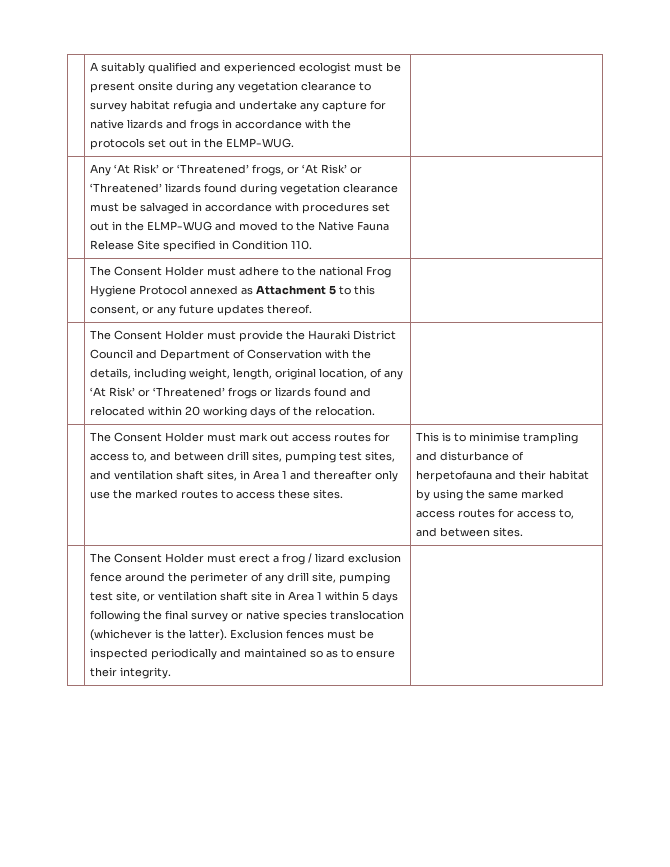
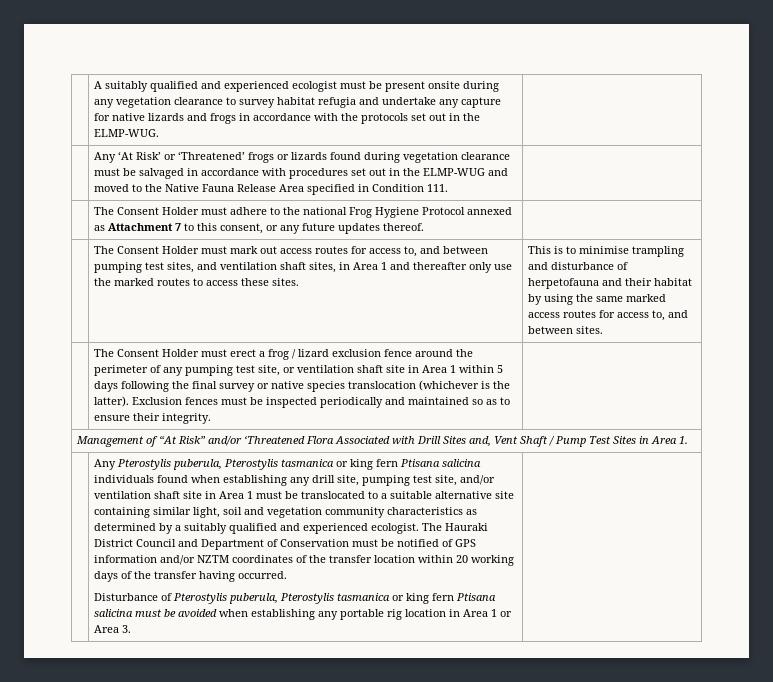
- | Any ‘At Risk’ or ‘Threatened’ frogs, or ‘At Risk’ or ‘Threatened’ lizards found during vegetation clearance must be salvaged in accordance with procedures set out in the ELMP-WUG and moved to the Native Fauna Release Site specified in Condition 110. |
+ | Any ‘At Risk’ or ‘Threatened’ frogs or lizards found during vegetation clearance must be salvaged in accordance with procedures set out in the ELMP-WUG and moved to the Native Fauna Release Area specified in Condition 111. |
- | The Consent Holder must adhere to the national Frog Hygiene Protocol annexed as Attachment 5 to this consent, or any future updates thereof. |
+ | The Consent Holder must adhere to the national Frog Hygiene Protocol annexed as Attachment 7 to this consent, or any future updates thereof. |
- | The Consent Holder must provide the Hauraki District Council and Department of Conservation with the details, including weight, length, original location, of any ‘At Risk’ or ‘Threatened’ frogs or lizards found and relocated within 20 working days of the relocation. |
- The Consent Holder must mark out access routes for access to, and between drill sites, pumping test sites, and ventilation shaft sites, in Area 1 and thereafter only use the marked routes to access these sites.
+ The Consent Holder must mark out access routes for access to, and between pumping test sites, and ventilation shaft sites, in Area 1 and thereafter only use the marked routes to access these sites.
- The Consent Holder must erect a frog / lizard exclusion fence around the perimeter of any drill site, pumping test site, or ventilation shaft site in Area 1 within 5 days following the final survey or native species translocation (whichever is the latter).
+ The Consent Holder must erect a frog / lizard exclusion fence around the perimeter of any pumping test site, or ventilation shaft site in Area 1 within 5 days following the final survey or native species translocation (whichever is the latter).
+ Management of “At Risk” and/or ‘Threatened Flora Associated with Drill Sites and, Vent Shaft / Pump Test Sites in Area 1.
+ | Any Pterostylis puberula, Pterostylis tasmanica or king fern Ptisana salicina individuals found when establishing any drill site, pumping test site, and/or ventilation shaft site in Area 1 must be translocated to a suitable alternative site containing similar light, soil and vegetation community characteristics as determined by a suitably qualified and experienced ecologist. The Hauraki District Council and Department of Conservation must be notified of GPS information and/or NZTM coordinates of the transfer location within 20 working days of the transfer having occurred.
+ Disturbance of Pterostylis puberula, Pterostylis tasmanica or king fern Ptisana salicina must be avoided when establishing any portable rig location in Area 1 or Area 3.

